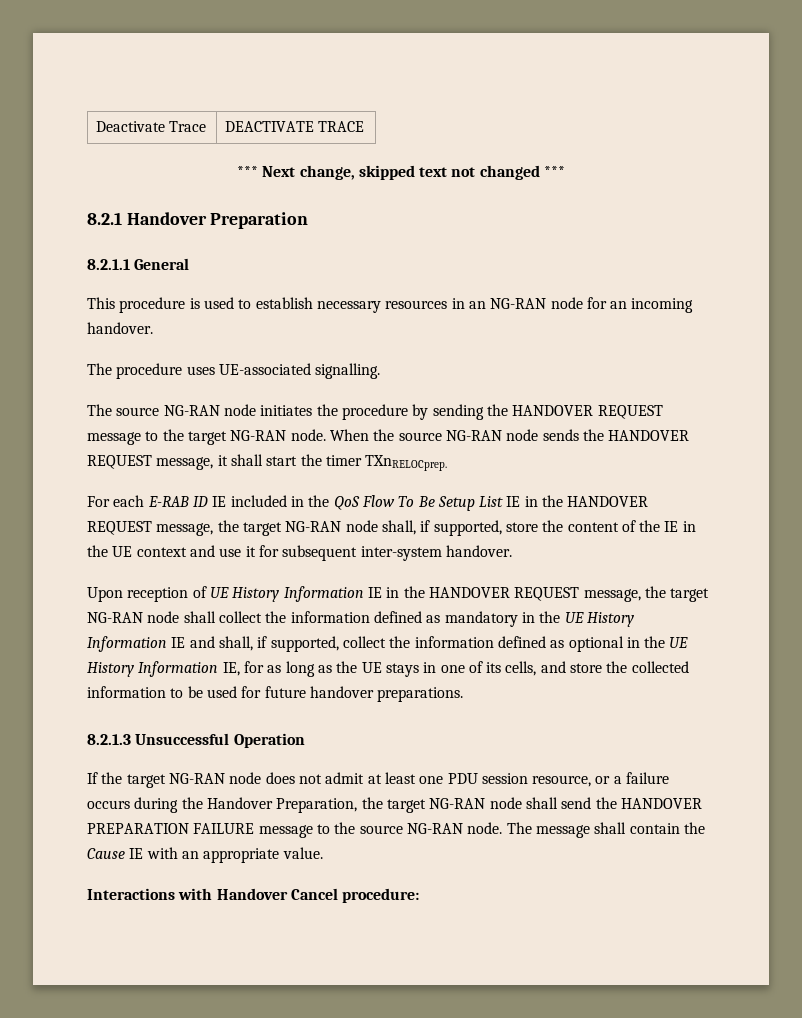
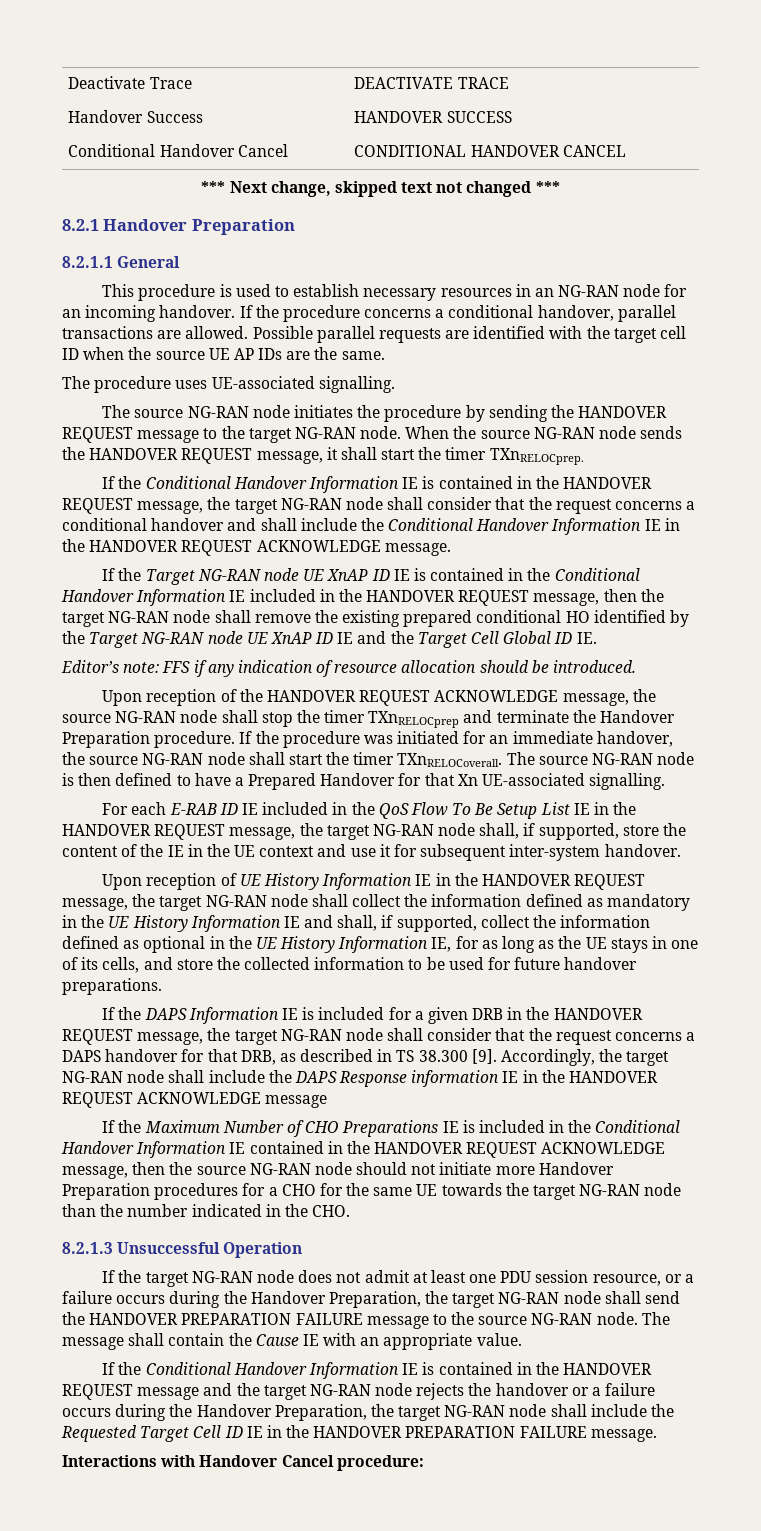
+ Handover Success | HANDOVER SUCCESS
+ Conditional Handover Cancel | CONDITIONAL HANDOVER CANCEL
+ If the procedure concerns a conditional handover, parallel transactions are allowed. Possible parallel requests are identified with the target cell ID when the source UE AP IDs are the same.
+ If the Conditional Handover Information IE is contained in the HANDOVER REQUEST message, the target NG-RAN node shall consider that the request concerns a conditional handover and shall include the Conditional Handover Information IE in the HANDOVER REQUEST ACKNOWLEDGE message.
+ If the Target NG-RAN node UE XnAP ID IE is contained in the Conditional Handover Information IE included in the HANDOVER REQUEST message, then the target NG-RAN node shall remove the existing prepared conditional HO identified by the Target NG-RAN node UE XnAP ID IE and the Target Cell Global ID IE.
+ Editor’s note: FFS if any indication of resource allocation should be introduced.
+ Upon reception of the HANDOVER REQUEST ACKNOWLEDGE message, the source NG-RAN node shall stop the timer TXnRELOCprep and terminate the Handover Preparation procedure. If the procedure was initiated for an immediate handover, the source NG-RAN node shall start the timer TXnRELOCoverall. The source NG-RAN node is then defined to have a Prepared Handover for that Xn UE-associated signalling.
+ If the DAPS Information IE is included for a given DRB in the HANDOVER REQUEST message, the target NG-RAN node shall consider that the request concerns a DAPS handover for that DRB, as described in TS 38.300 [9]. Accordingly, the target NG-RAN node shall include the DAPS Response information IE in the HANDOVER REQUEST ACKNOWLEDGE message
+ If the Maximum Number of CHO Preparations IE is included in the Conditional Handover Information IE contained in the HANDOVER REQUEST ACKNOWLEDGE message, then the source NG-RAN node should not initiate more Handover Preparation procedures for a CHO for the same UE towards the target NG-RAN node than the number indicated in the CHO.
+ If the Conditional Handover Information IE is contained in the HANDOVER REQUEST message and the target NG-RAN node rejects the handover or a failure occurs during the Handover Preparation, the target NG-RAN node shall include the Requested Target Cell ID IE in the HANDOVER PREPARATION FAILURE message.

